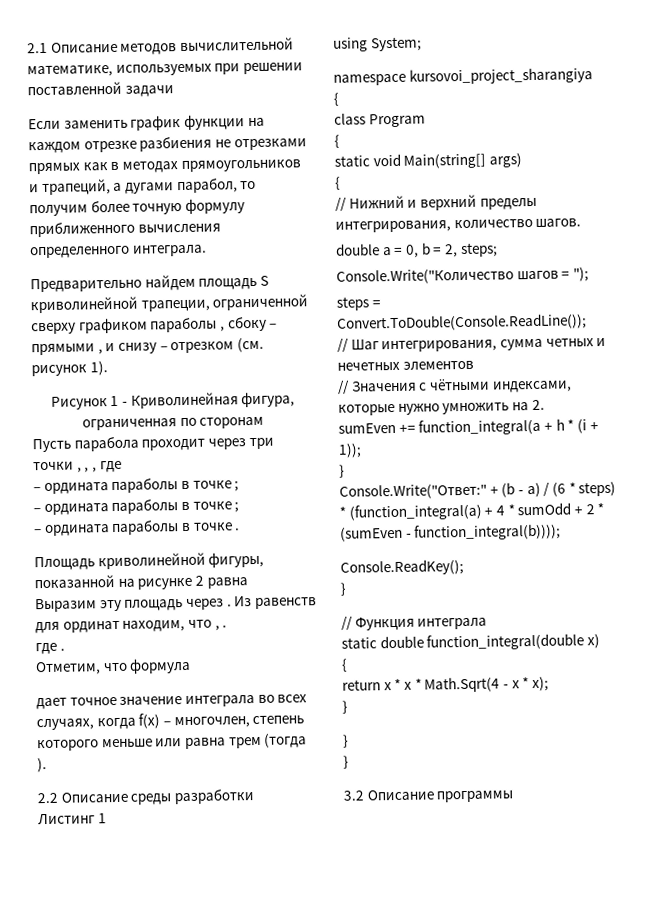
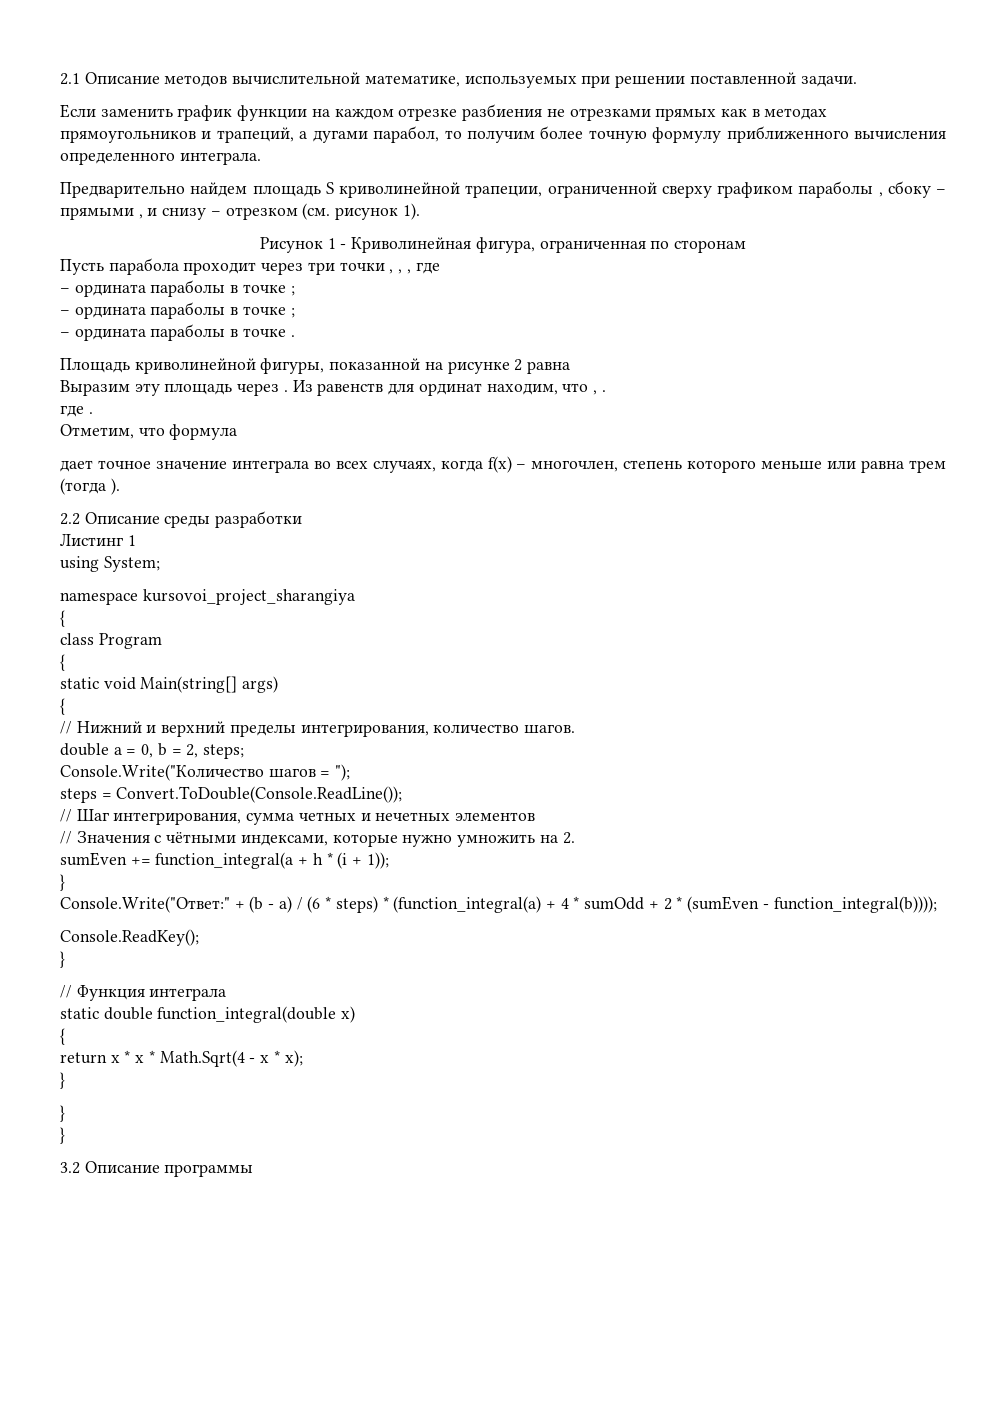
- 2.1 Описание методов вычислительной математике, используемых при решении поставленной задачи
+ 2.1 Описание методов вычислительной математике, используемых при решении поставленной задачи.

